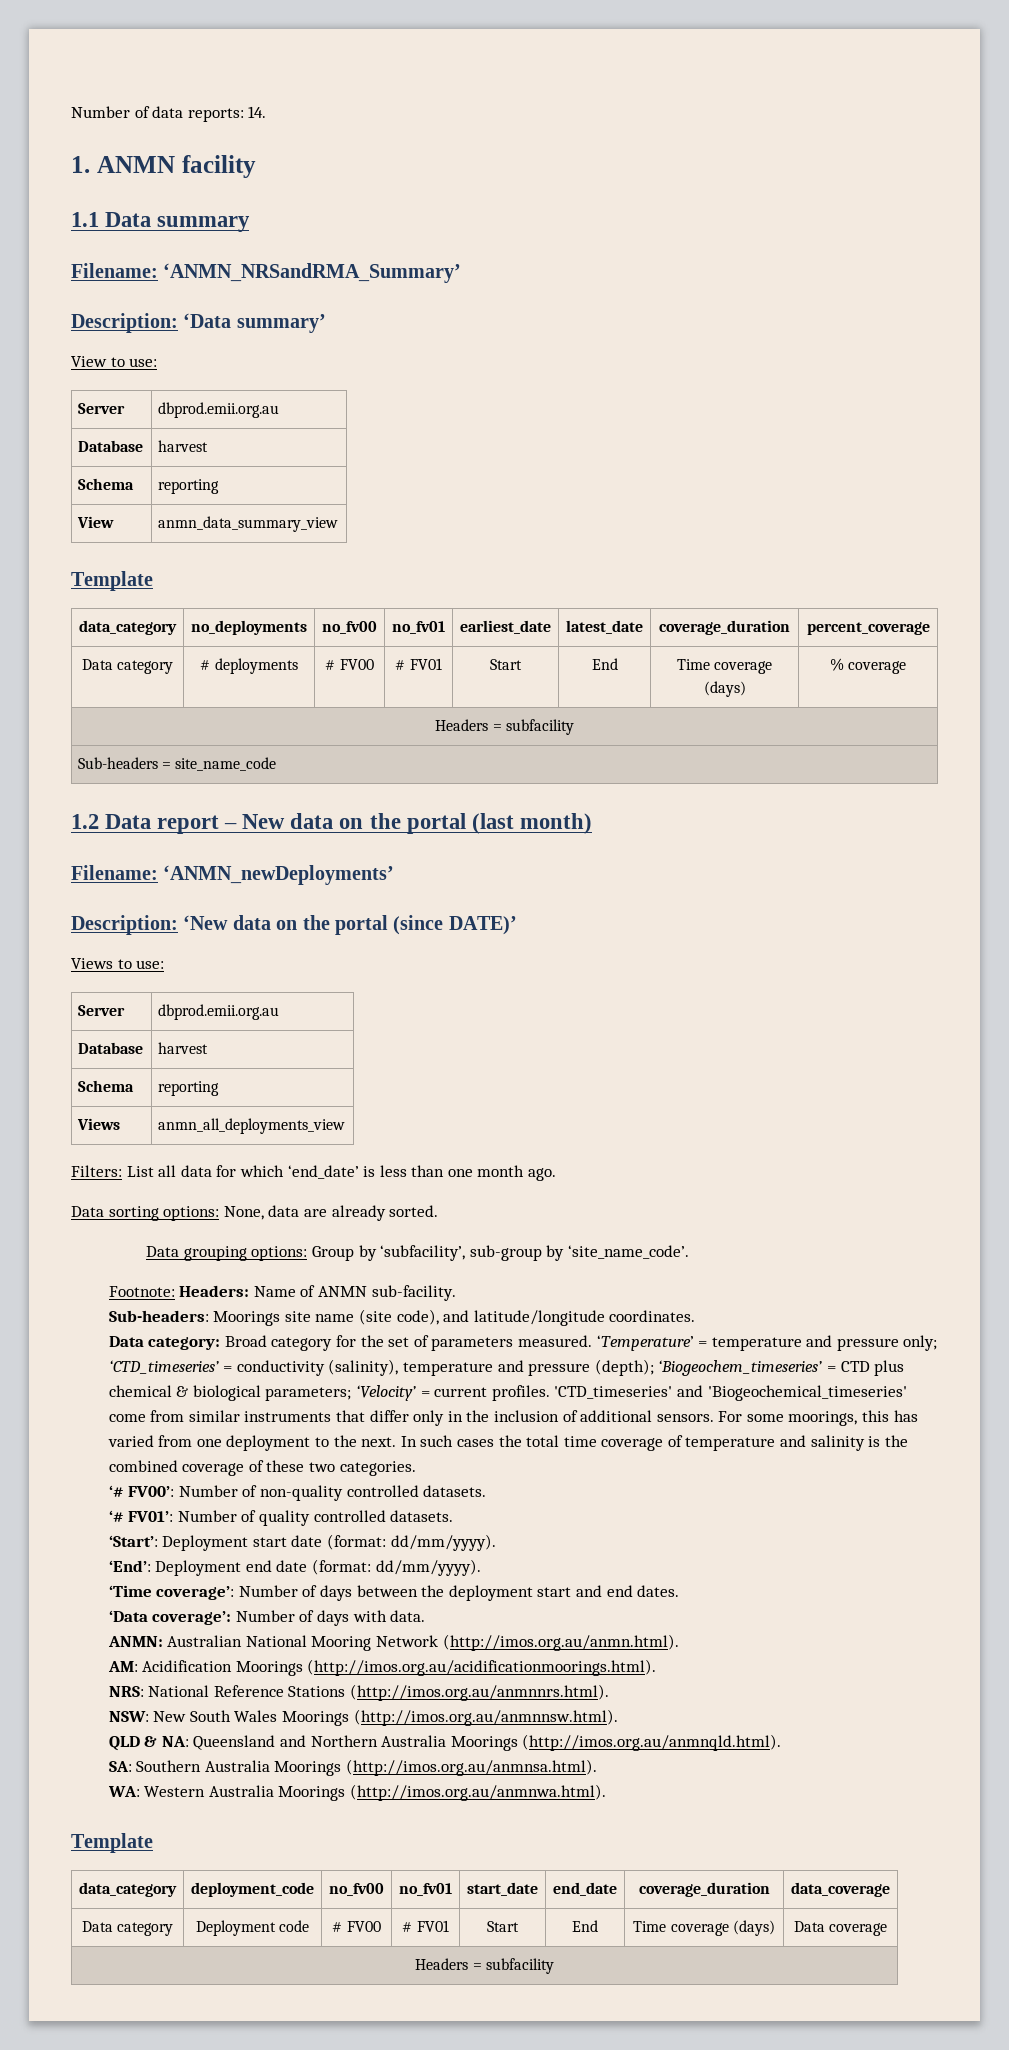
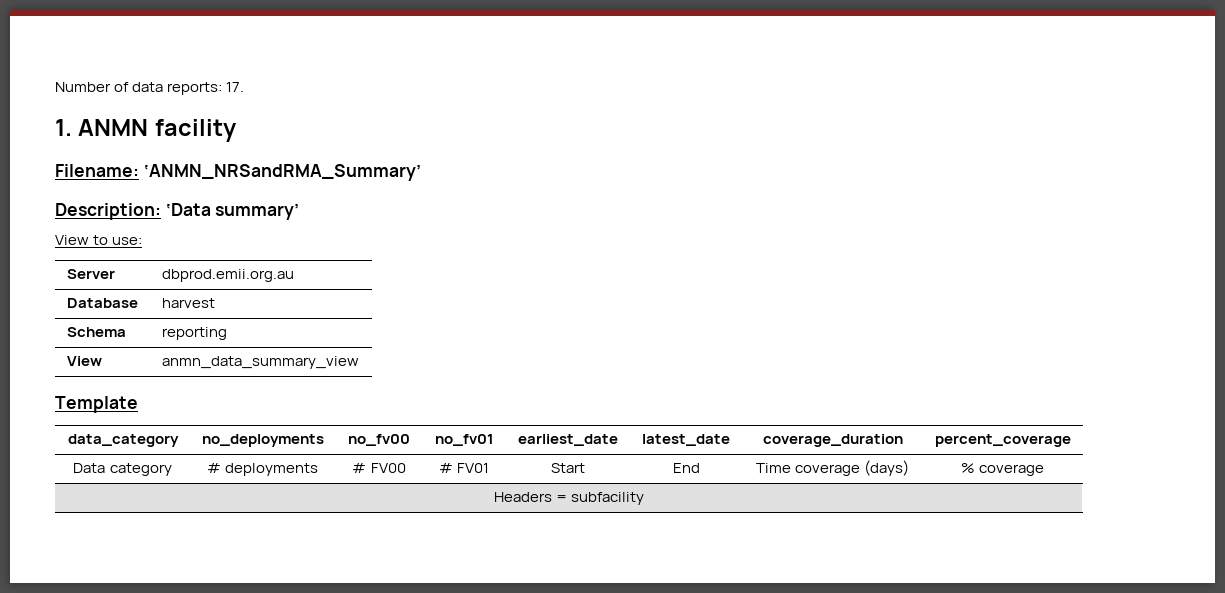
- Number of data reports: 14.
+ Number of data reports: 17.
- 1.1 Data summary
- Sub-headers = site_name_code
- 1.2 Data report – New data on the portal (last month)
- Filename: ‘ANMN_newDeployments’
- Description: ‘New data on the portal (since DATE)’
- Views to use:
- Server | dbprod.emii.org.au
- Database | harvest
- Schema | reporting
- Views | anmn_all_deployments_view
- Filters: List all data for which ‘end_date’ is less than one month ago.
- Data sorting options: None, data are already sorted.
- Data grouping options: Group by ‘subfacility’, sub-group by ‘site_name_code’.
- Footnote: Headers: Name of ANMN sub-facility.
- Sub-headers: Moorings site name (site code), and latitude/longitude coordinates.
- Data category: Broad category for the set of parameters measured. ‘Temperature’ = temperature and pressure only; ‘CTD_timeseries’ = conductivity (salinity), temperature and pressure (depth); ‘Biogeochem_timeseries’ = CTD plus chemical & biological parameters; ‘Velocity’ = current profiles. 'CTD_timeseries' and 'Biogeochemical_timeseries' come from similar instruments that differ only in the inclusion of additional sensors. For some moorings, this has varied from one deployment to the next. In such cases the total time coverage of temperature and salinity is the combined coverage of these two categories.
- ‘# FV00’: Number of non-quality controlled datasets.
- ‘# FV01’: Number of quality controlled datasets.
- ‘Start’: Deployment start date (format: dd/mm/yyyy).
- ‘End’: Deployment end date (format: dd/mm/yyyy).
- ‘Time coverage’: Number of days between the deployment start and end dates.
- ‘Data coverage’: Number of days with data.
- ANMN: Australian National Mooring Network (http://imos.org.au/anmn.html).
- AM: Acidification Moorings (http://imos.org.au/acidificationmoorings.html).
- NRS: National Reference Stations (http://imos.org.au/anmnnrs.html).
- NSW: New South Wales Moorings (http://imos.org.au/anmnnsw.html).
- QLD & NA: Queensland and Northern Australia Moorings (http://imos.org.au/anmnqld.html).
- SA: Southern Australia Moorings (http://imos.org.au/anmnsa.html).
- WA: Western Australia Moorings (http://imos.org.au/anmnwa.html).
- Template
- data_category | deployment_code | no_fv00 | no_fv01 | start_date | end_date | coverage_duration | data_coverage
- Data category | Deployment code | # FV00 | # FV01 | Start | End | Time coverage (days) | Data coverage
- Headers = subfacility

